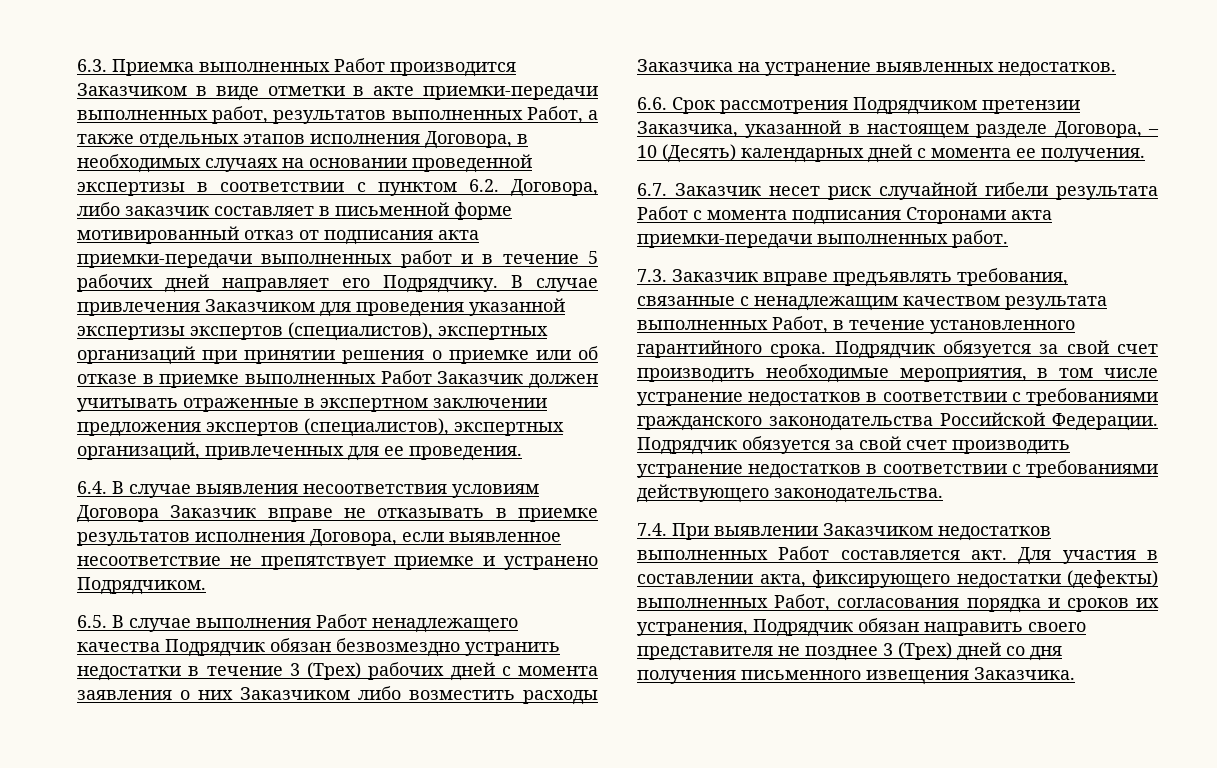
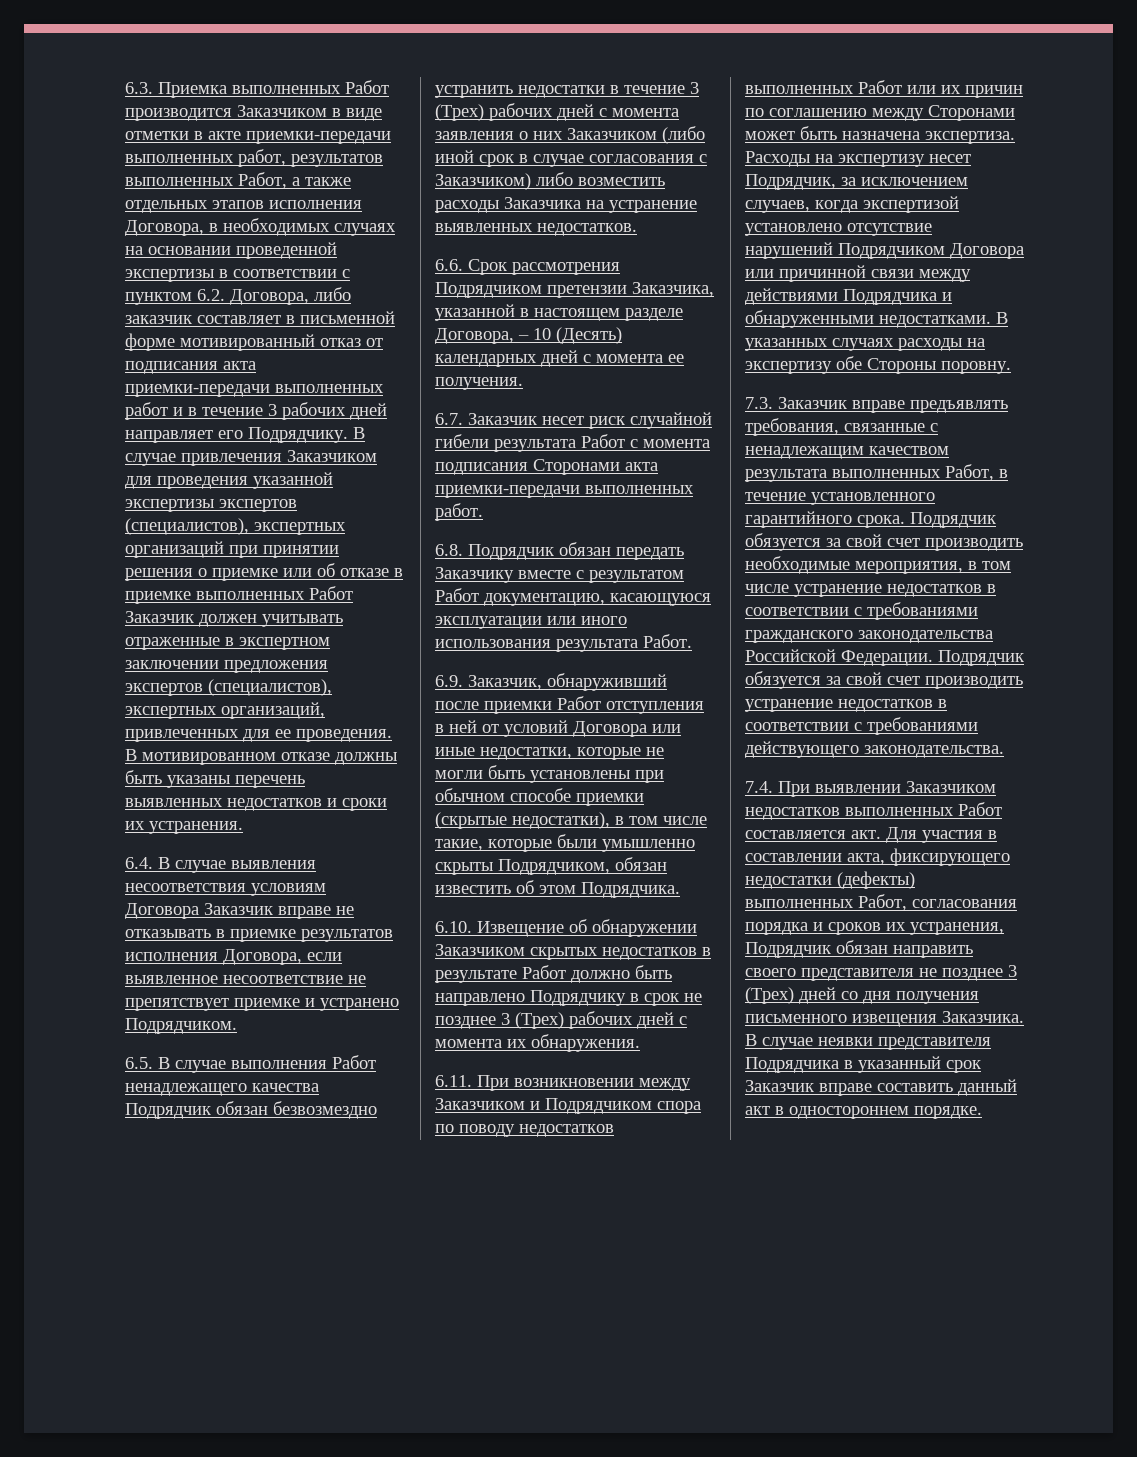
- 6.3. Приемка выполненных Работ производится Заказчиком в виде отметки в акте приемки-передачи выполненных работ, результатов выполненных Работ, а также отдельных этапов исполнения Договора, в необходимых случаях на основании проведенной экспертизы в соответствии с пунктом 6.2. Договора, либо заказчик составляет в письменной форме мотивированный отказ от подписания акта приемки-передачи выполненных работ и в течение 5 рабочих дней направляет его Подрядчику.
+ 6.3. Приемка выполненных Работ производится Заказчиком в виде отметки в акте приемки-передачи выполненных работ, результатов выполненных Работ, а также отдельных этапов исполнения Договора, в необходимых случаях на основании проведенной экспертизы в соответствии с пунктом 6.2. Договора, либо заказчик составляет в письменной форме мотивированный отказ от подписания акта приемки-передачи выполненных работ и в течение 3 рабочих дней направляет его Подрядчику.
+ В мотивированном отказе должны быть указаны перечень выявленных недостатков и сроки их устранения.
- 6.5. В случае выполнения Работ ненадлежащего качества Подрядчик обязан безвозмездно устранить недостатки в течение 3 (Трех) рабочих дней с момента заявления о них Заказчиком либо возместить расходы Заказчика на устранение выявленных недостатков.
+ 6.5. В случае выполнения Работ ненадлежащего качества Подрядчик обязан безвозмездно устранить недостатки в течение 3 (Трех) рабочих дней с момента заявления о них Заказчиком (либо иной срок в случае согласования с Заказчиком) либо возместить расходы Заказчика на устранение выявленных недостатков.
+ 6.8. Подрядчик обязан передать Заказчику вместе с результатом Работ документацию, касающуюся эксплуатации или иного использования результата Работ.
+ 6.9. Заказчик, обнаруживший после приемки Работ отступления в ней от условий Договора или иные недостатки, которые не могли быть установлены при обычном способе приемки (скрытые недостатки), в том числе такие, которые были умышленно скрыты Подрядчиком, обязан известить об этом Подрядчика.
+ 6.10. Извещение об обнаружении Заказчиком скрытых недостатков в результате Работ должно быть направлено Подрядчику в срок не позднее 3 (Трех) рабочих дней с момента их обнаружения.
+ 6.11. При возникновении между Заказчиком и Подрядчиком спора по поводу недостатков выполненных Работ или их причин по соглашению между Сторонами может быть назначена экспертиза. Расходы на экспертизу несет Подрядчик, за исключением случаев, когда экспертизой установлено отсутствие нарушений Подрядчиком Договора или причинной связи между действиями Подрядчика и обнаруженными недостатками. В указанных случаях расходы на экспертизу обе Стороны поровну.
+ В случае неявки представителя Подрядчика в указанный срок Заказчик вправе составить данный акт в одностороннем порядке.

